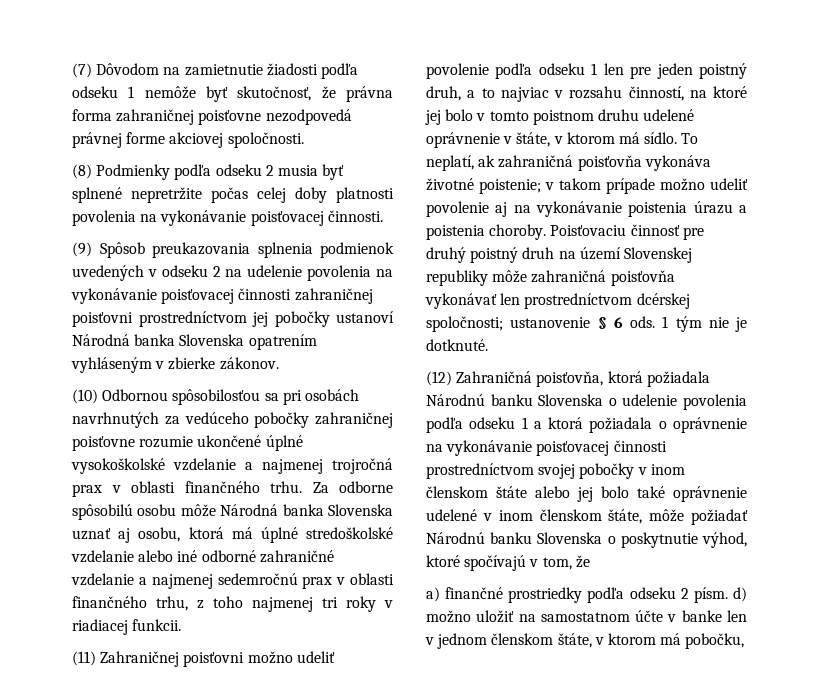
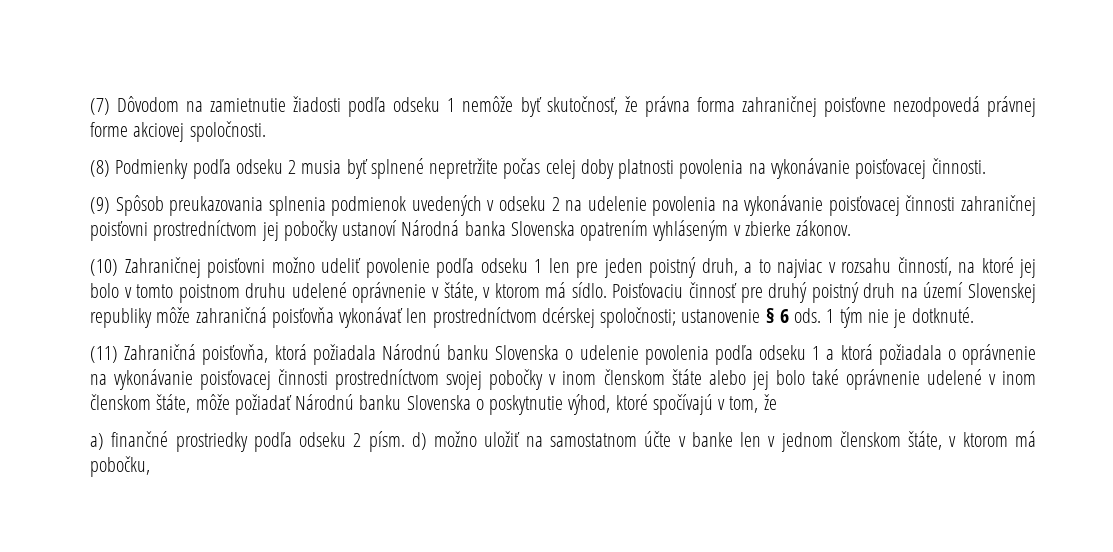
- (10) Odbornou spôsobilosťou sa pri osobách navrhnutých za vedúceho pobočky zahraničnej poisťovne rozumie ukončené úplné vysokoškolské vzdelanie a najmenej trojročná prax v oblasti finančného trhu. Za odborne spôsobilú osobu môže Národná banka Slovenska uznať aj osobu, ktorá má úplné stredoškolské vzdelanie alebo iné odborné zahraničné vzdelanie a najmenej sedemročnú prax v oblasti finančného trhu, z toho najmenej tri roky v riadiacej funkcii.
- (11) Zahraničnej poisťovni možno udeliť povolenie podľa odseku 1 len pre jeden poistný druh, a to najviac v rozsahu činností, na ktoré jej bolo v tomto poistnom druhu udelené oprávnenie v štáte, v ktorom má sídlo.
+ (10) Zahraničnej poisťovni možno udeliť povolenie podľa odseku 1 len pre jeden poistný druh, a to najviac v rozsahu činností, na ktoré jej bolo v tomto poistnom druhu udelené oprávnenie v štáte, v ktorom má sídlo.
- To neplatí, ak zahraničná poisťovňa vykonáva životné poistenie; v takom prípade možno udeliť povolenie aj na vykonávanie poistenia úrazu a poistenia choroby.
- (12) Zahraničná poisťovňa, ktorá požiadala Národnú banku Slovenska o udelenie povolenia podľa odseku 1 a ktorá požiadala o oprávnenie na vykonávanie poisťovacej činnosti prostredníctvom svojej pobočky v inom členskom štáte alebo jej bolo také oprávnenie udelené v inom členskom štáte, môže požiadať Národnú banku Slovenska o poskytnutie výhod, ktoré spočívajú v tom, že
+ (11) Zahraničná poisťovňa, ktorá požiadala Národnú banku Slovenska o udelenie povolenia podľa odseku 1 a ktorá požiadala o oprávnenie na vykonávanie poisťovacej činnosti prostredníctvom svojej pobočky v inom členskom štáte alebo jej bolo také oprávnenie udelené v inom členskom štáte, môže požiadať Národnú banku Slovenska o poskytnutie výhod, ktoré spočívajú v tom, že

